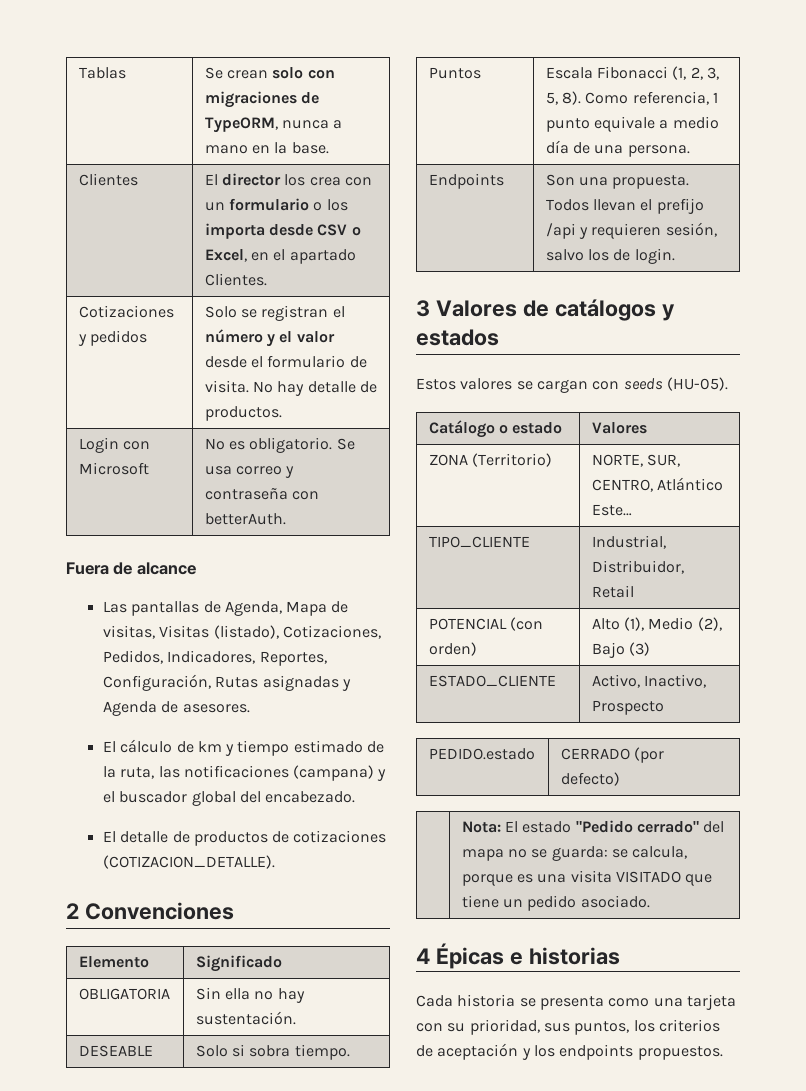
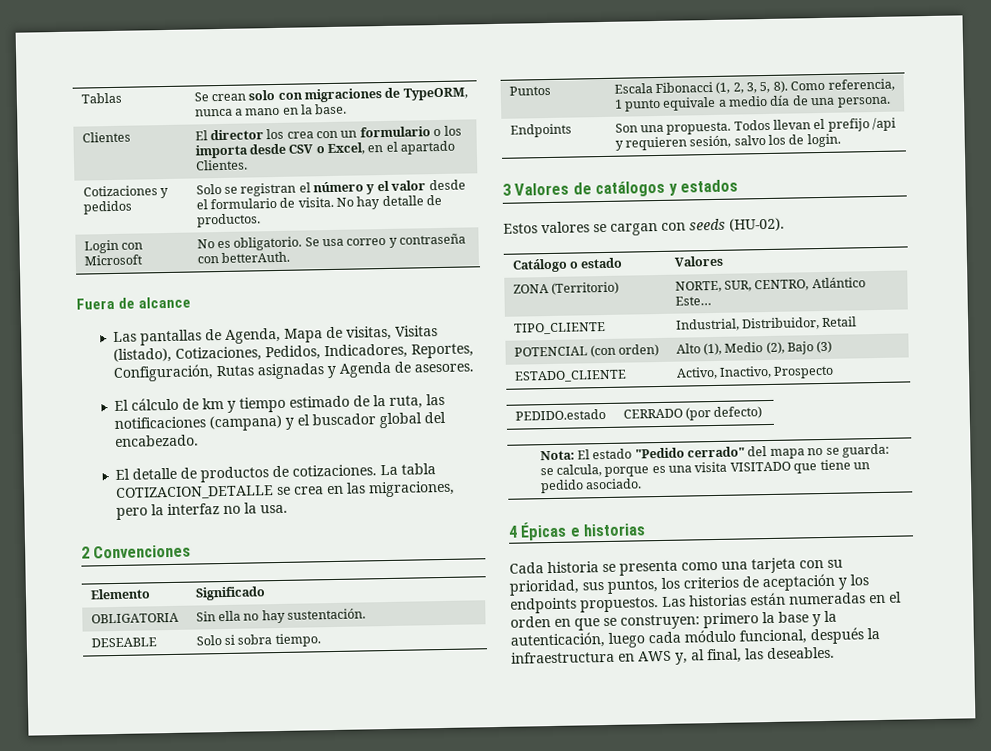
- El detalle de productos de cotizaciones (COTIZACION_DETALLE).
+ El detalle de productos de cotizaciones. La tabla COTIZACION_DETALLE se crea en las migraciones, pero la interfaz no la usa.
- Estos valores se cargan con seeds (HU-05).
+ Estos valores se cargan con seeds (HU-02).
+ Las historias están numeradas en el orden en que se construyen: primero la base y la autenticación, luego cada módulo funcional, después la infraestructura en AWS y, al final, las deseables.

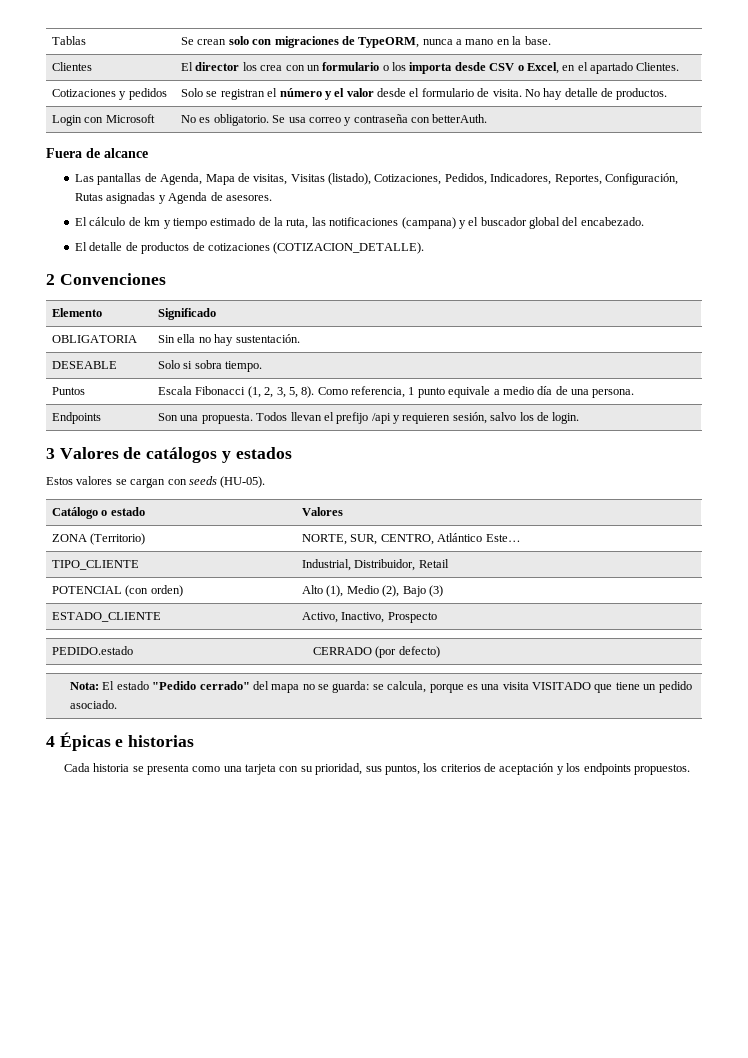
- El detalle de productos de cotizaciones. La tabla COTIZACION_DETALLE se crea en las migraciones, pero la interfaz no la usa.
+ El detalle de productos de cotizaciones (COTIZACION_DETALLE).
- Estos valores se cargan con seeds (HU-02).
+ Estos valores se cargan con seeds (HU-05).
- Las historias están numeradas en el orden en que se construyen: primero la base y la autenticación, luego cada módulo funcional, después la infraestructura en AWS y, al final, las deseables.

